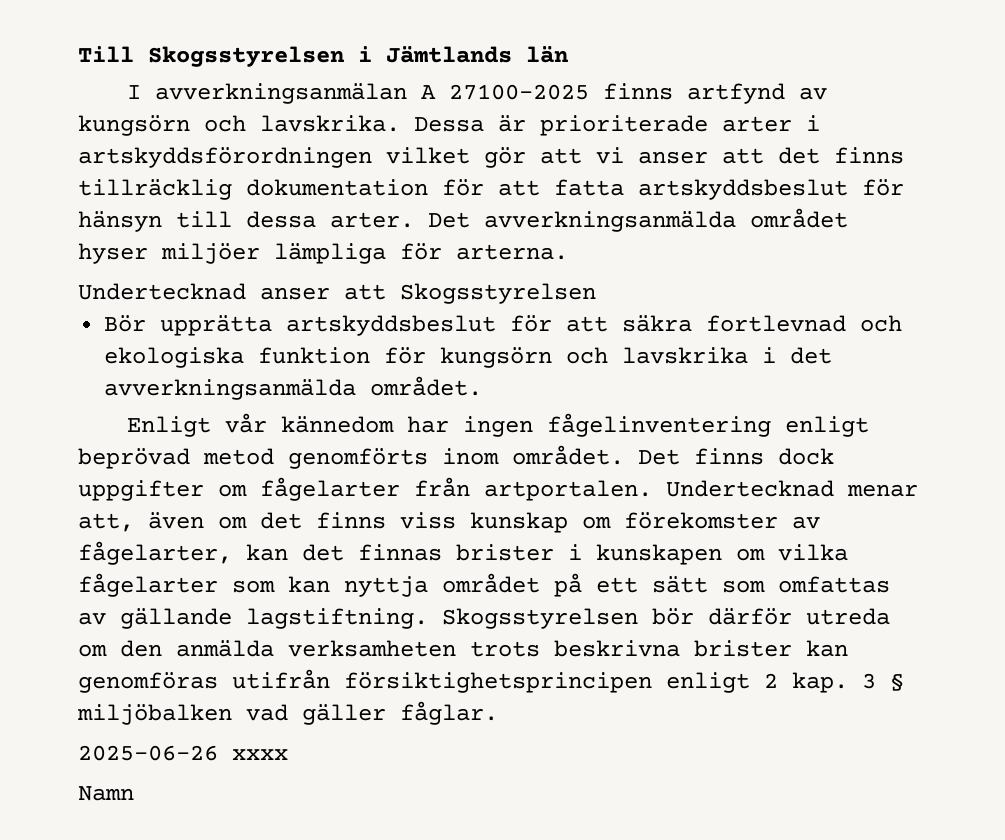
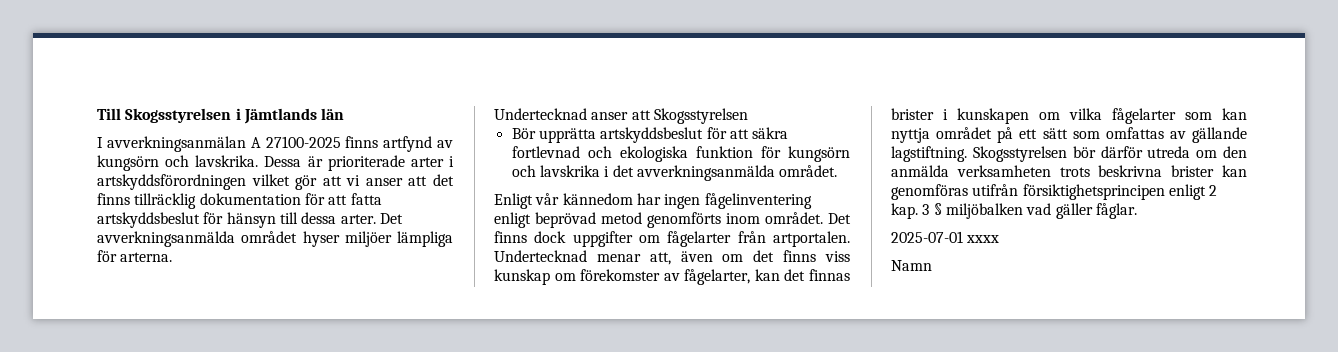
- 2025-06-26 xxxx
+ 2025-07-01 xxxx

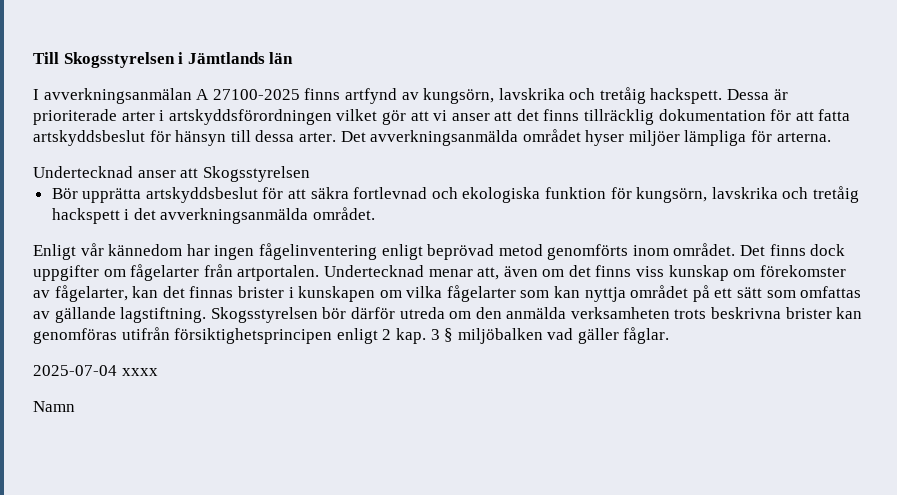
- I avverkningsanmälan A 27100-2025 finns artfynd av kungsörn och lavskrika.
+ I avverkningsanmälan A 27100-2025 finns artfynd av kungsörn, lavskrika och tretåig hackspett.
- Bör upprätta artskyddsbeslut för att säkra fortlevnad och ekologiska funktion för kungsörn och lavskrika i det avverkningsanmälda området.
+ Bör upprätta artskyddsbeslut för att säkra fortlevnad och ekologiska funktion för kungsörn, lavskrika och tretåig hackspett i det avverkningsanmälda området.
- 2025-07-01 xxxx
+ 2025-07-04 xxxx

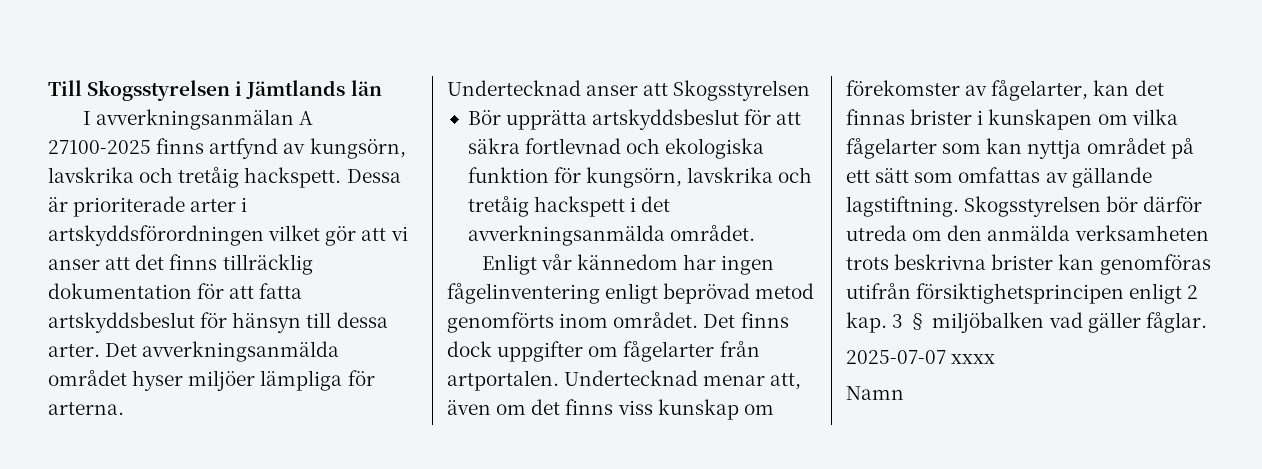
- 2025-07-04 xxxx
+ 2025-07-07 xxxx

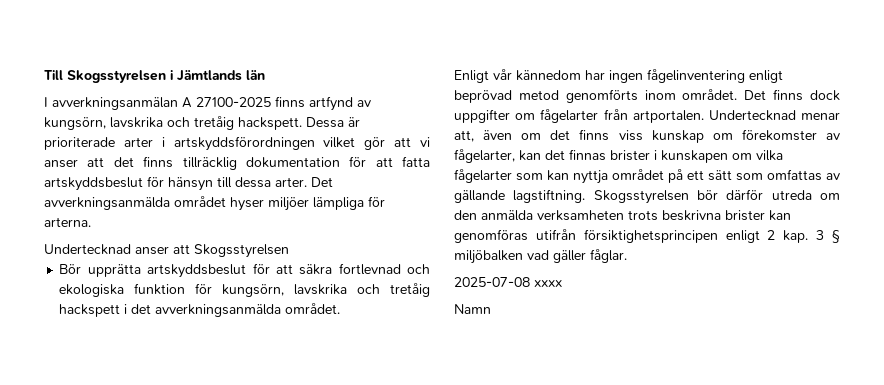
- 2025-07-07 xxxx
+ 2025-07-08 xxxx

